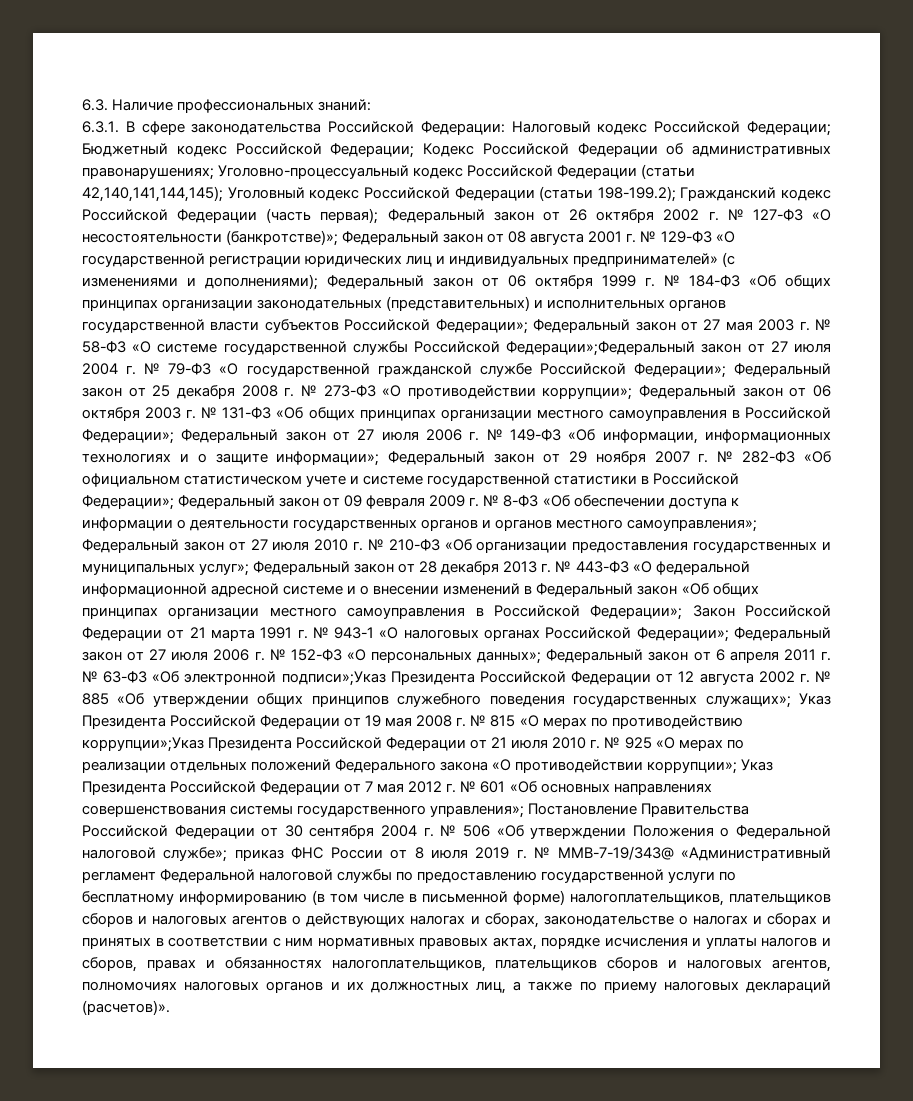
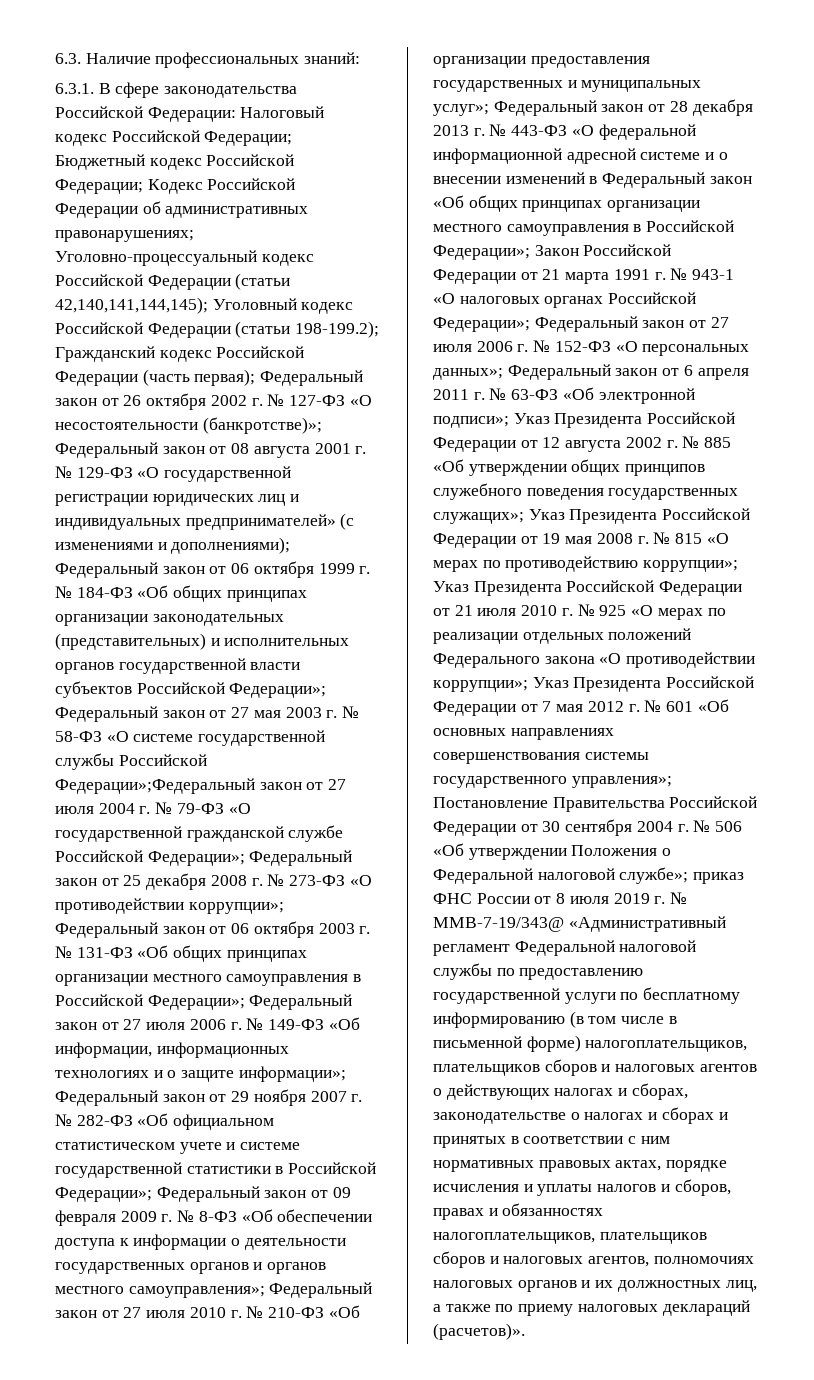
- Федеральный закон от 6 апреля 2011 г. № 63-ФЗ «Об электронной подписи»;Указ Президента Российской Федерации от 12 августа 2002 г. № 885 «Об утверждении общих принципов служебного поведения государственных служащих»;
+ Федеральный закон от 6 апреля 2011 г. № 63-ФЗ «Об электронной подписи»; Указ Президента Российской Федерации от 12 августа 2002 г. № 885 «Об утверждении общих принципов служебного поведения государственных служащих»;
- Указ Президента Российской Федерации от 19 мая 2008 г. № 815 «О мерах по противодействию коррупции»;Указ Президента Российской Федерации от 21 июля 2010 г. № 925 «О мерах по реализации отдельных положений Федерального закона «О противодействии коррупции»;
+ Указ Президента Российской Федерации от 19 мая 2008 г. № 815 «О мерах по противодействию коррупции»; Указ Президента Российской Федерации от 21 июля 2010 г. № 925 «О мерах по реализации отдельных положений Федерального закона «О противодействии коррупции»;

